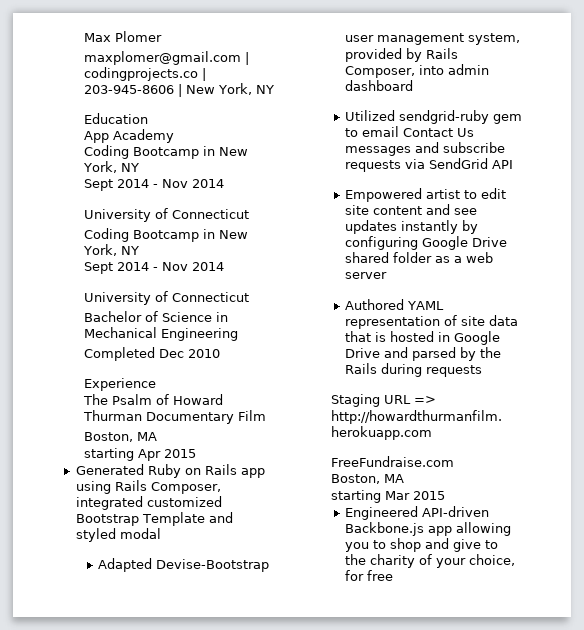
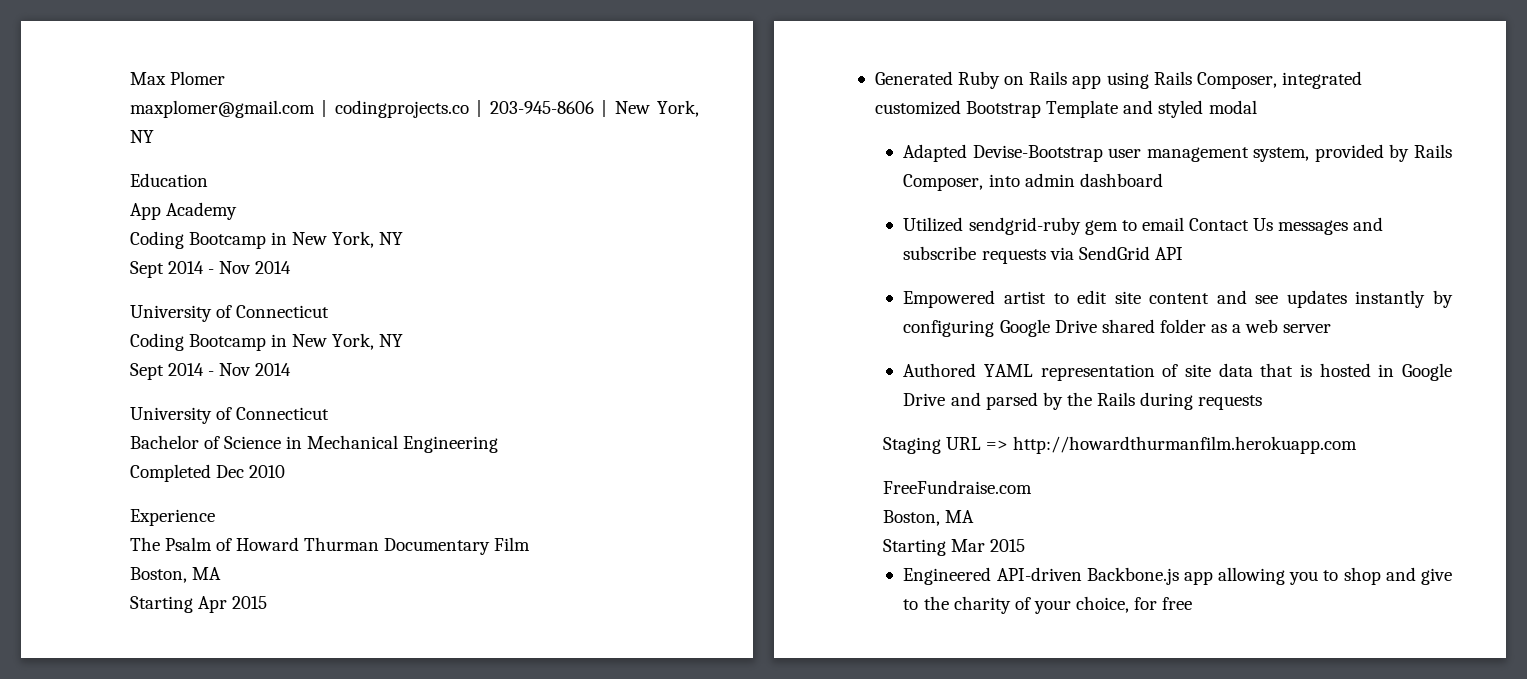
- starting Apr 2015
+ Starting Apr 2015
- starting Mar 2015
+ Starting Mar 2015

